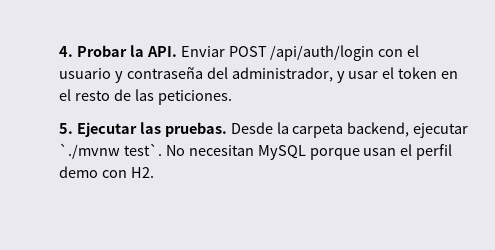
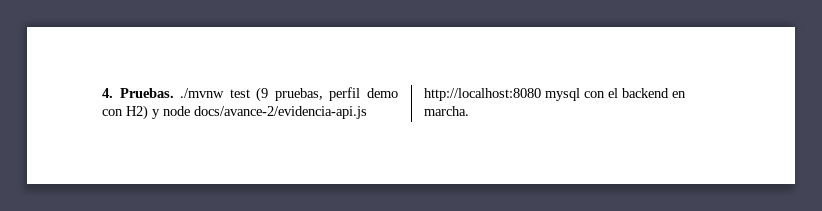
- 4. Probar la API. Enviar POST /api/auth/login con el usuario y contraseña del administrador, y usar el token en el resto de las peticiones.
- 5. Ejecutar las pruebas. Desde la carpeta backend, ejecutar `./mvnw test`. No necesitan MySQL porque usan el perfil demo con H2.
+ 4. Pruebas. ./mvnw test (9 pruebas, perfil demo con H2) y node docs/avance-2/evidencia-api.js http://localhost:8080 mysql con el backend en marcha.

